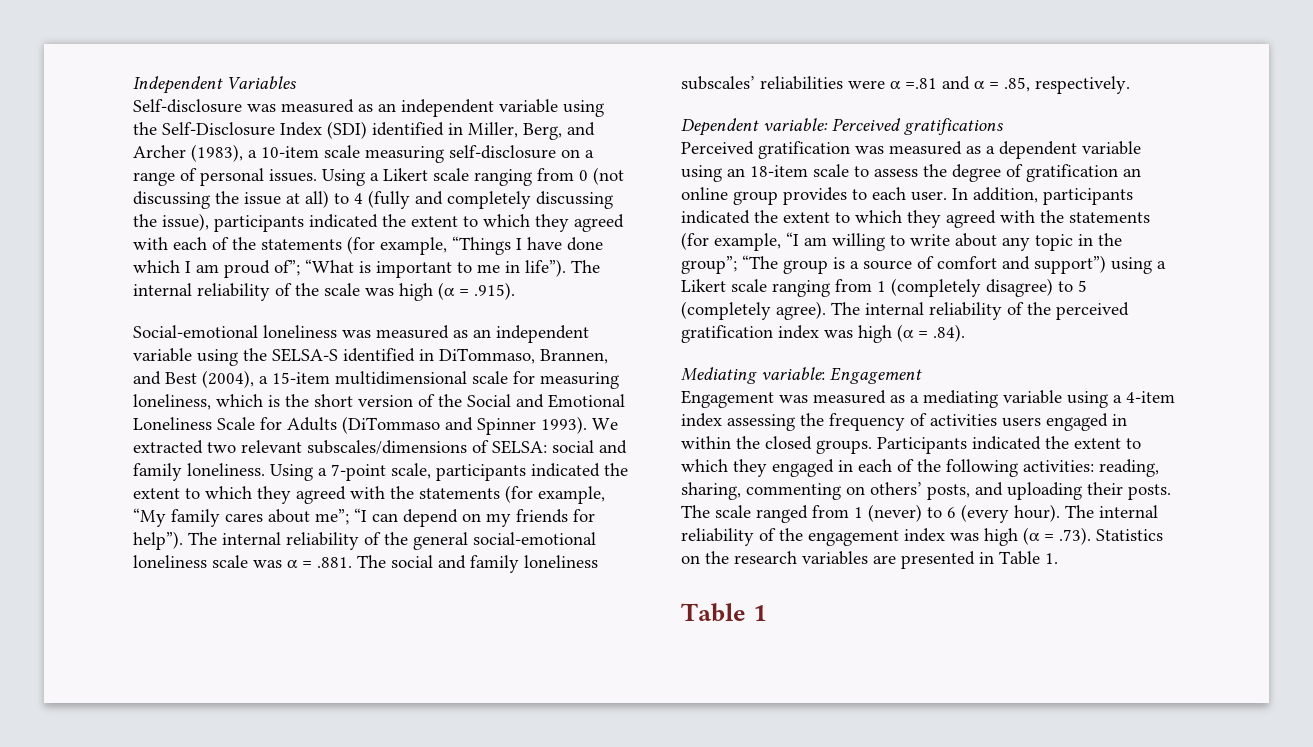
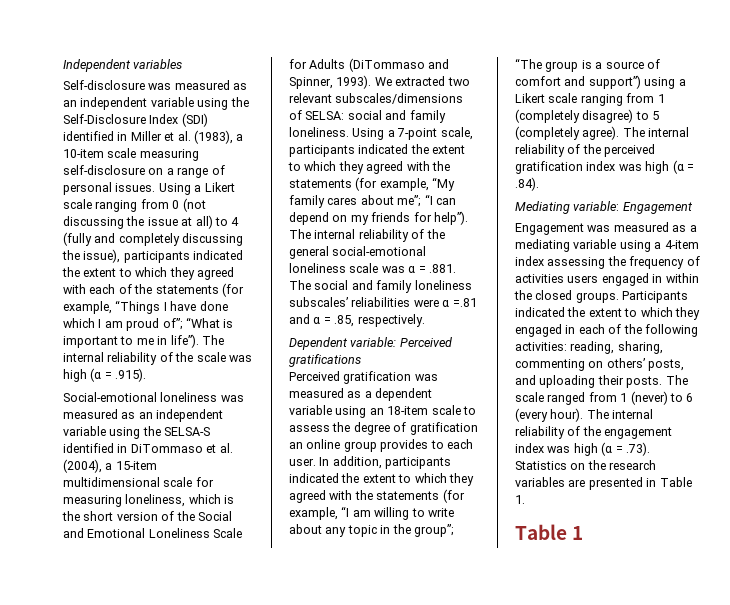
- Independent Variables
+ Independent variables
- Self-disclosure was measured as an independent variable using the Self-Disclosure Index (SDI) identified in Miller, Berg, and Archer (1983), a 10-item scale measuring self-disclosure on a range of personal issues.
+ Self-disclosure was measured as an independent variable using the Self-Disclosure Index (SDI) identified in Miller et al. (1983), a 10-item scale measuring self-disclosure on a range of personal issues.
- Social-emotional loneliness was measured as an independent variable using the SELSA-S identified in DiTommaso, Brannen, and Best (2004), a 15-item multidimensional scale for measuring loneliness, which is the short version of the Social and Emotional Loneliness Scale for Adults (DiTommaso and Spinner 1993).
+ Social-emotional loneliness was measured as an independent variable using the SELSA-S identified in DiTommaso et al. (2004), a 15-item multidimensional scale for measuring loneliness, which is the short version of the Social and Emotional Loneliness Scale for Adults (DiTommaso and Spinner, 1993).

